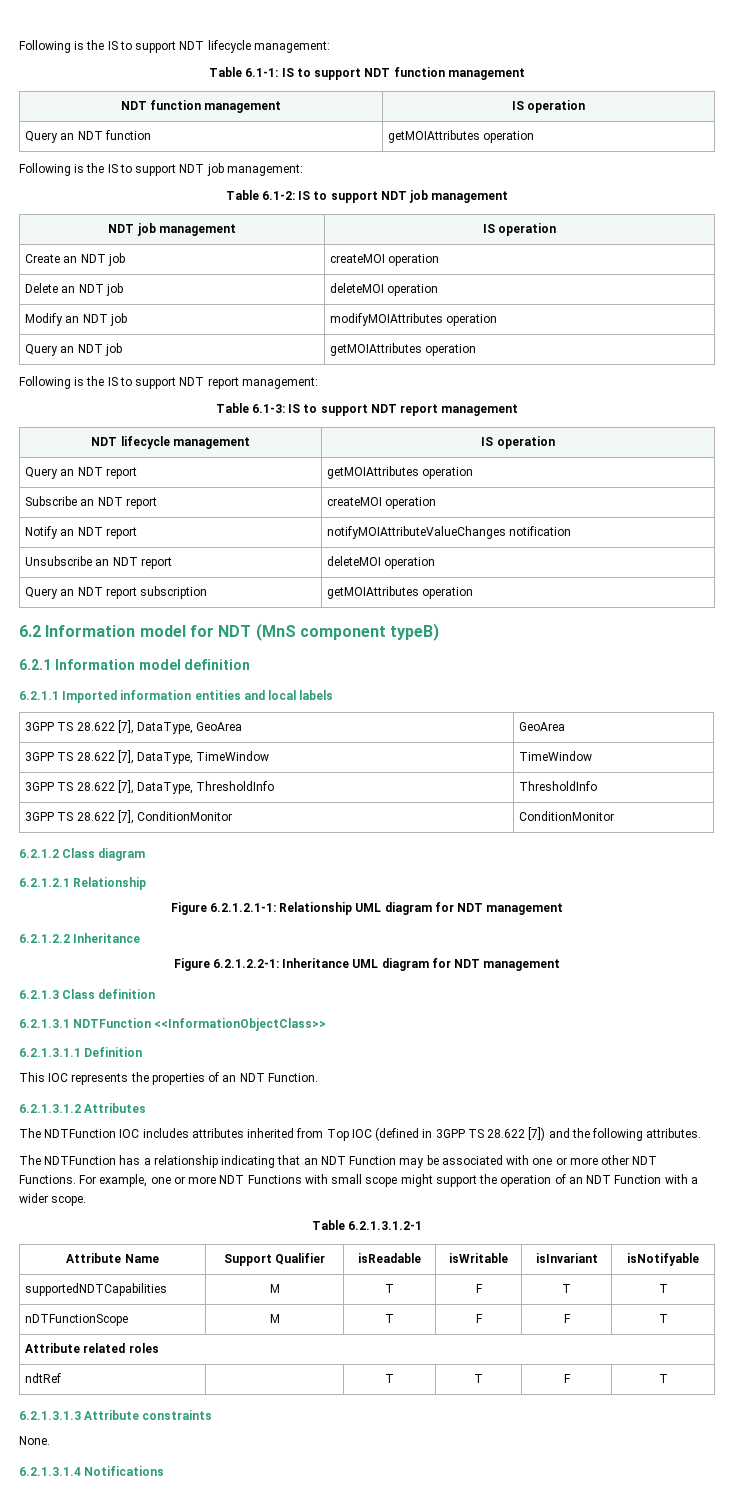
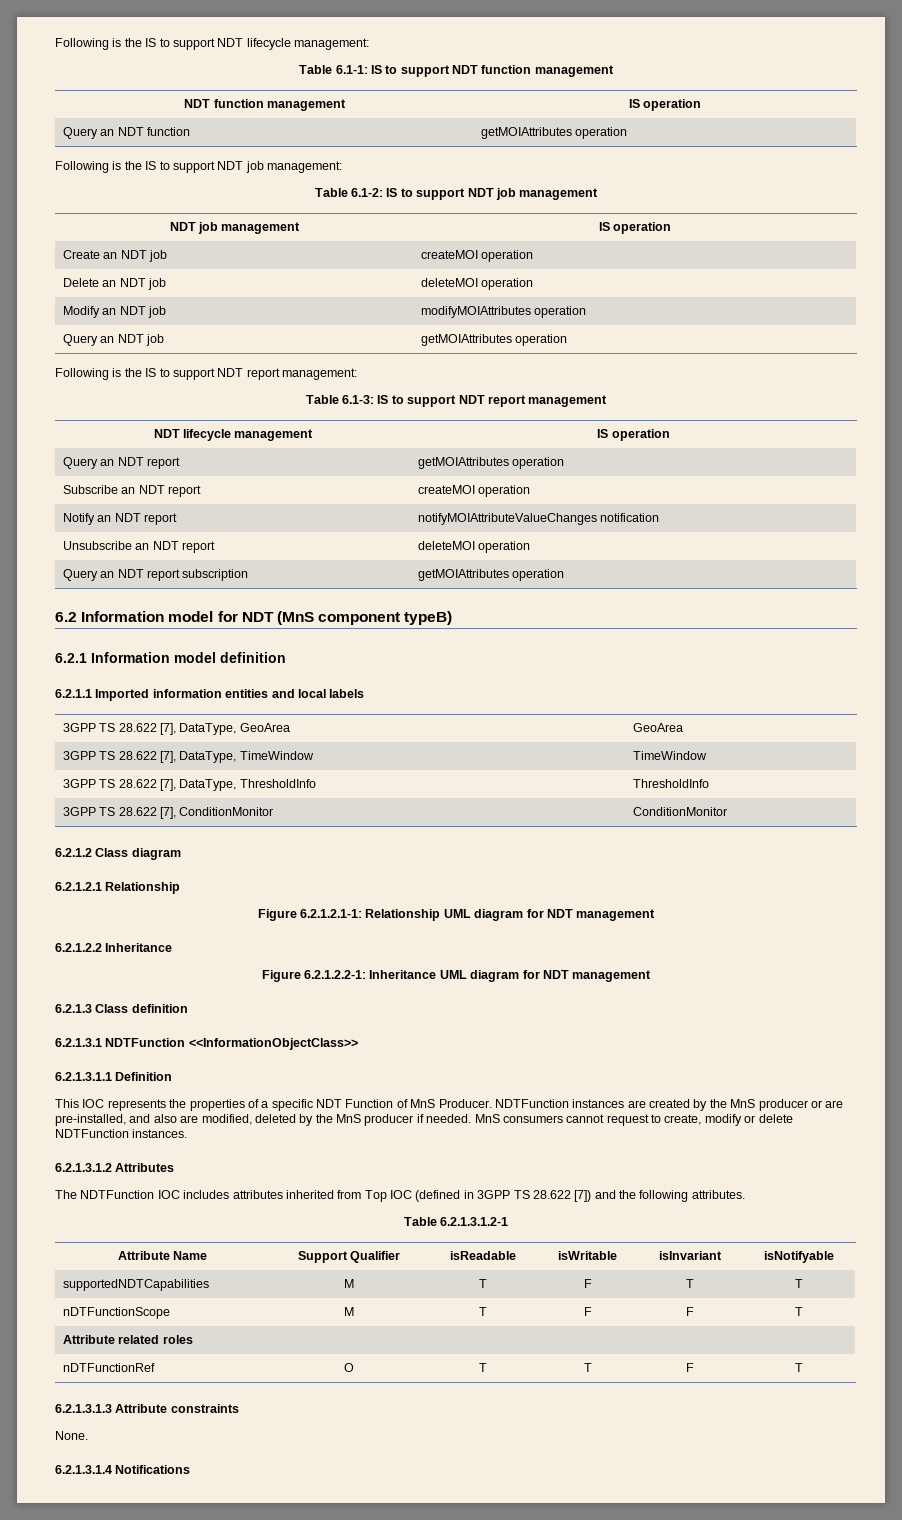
- This IOC represents the properties of an NDT Function.
+ This IOC represents the properties of a specific NDT Function of MnS Producer. NDTFunction instances are created by the MnS producer or are pre-installed, and also are modified, deleted by the MnS producer if needed. MnS consumers cannot request to create, modify or delete NDTFunction instances.
- The NDTFunction has a relationship indicating that an NDT Function may be associated with one or more other NDT Functions. For example, one or more NDT Functions with small scope might support the operation of an NDT Function with a wider scope.
- ndtRef | | T | T | F | T
+ nDTFunctionRef | O | T | T | F | T

